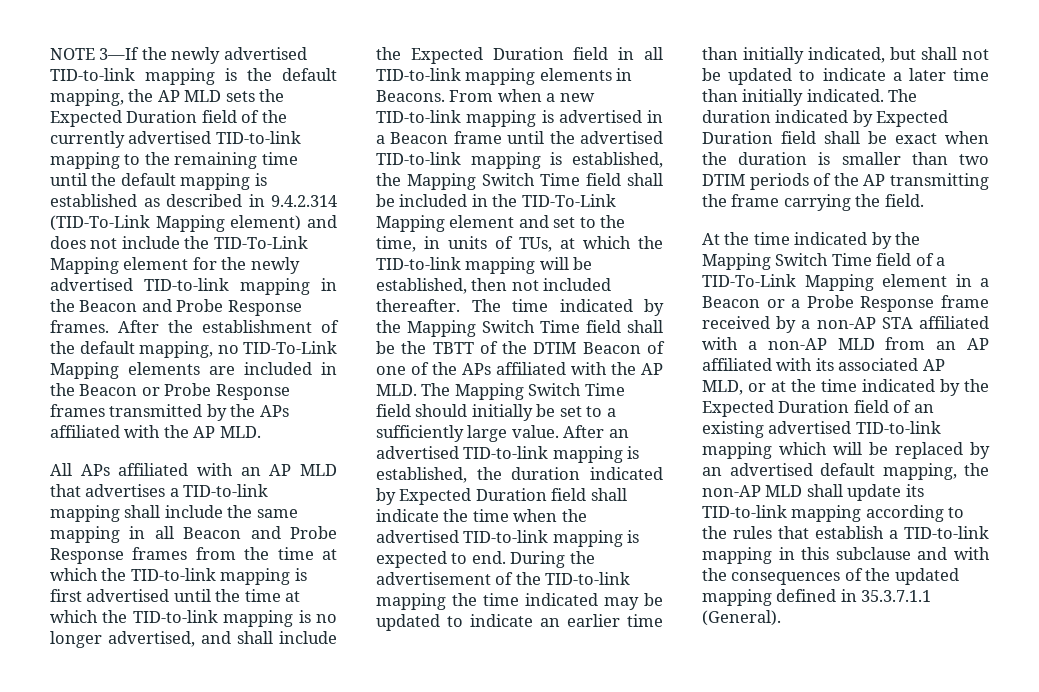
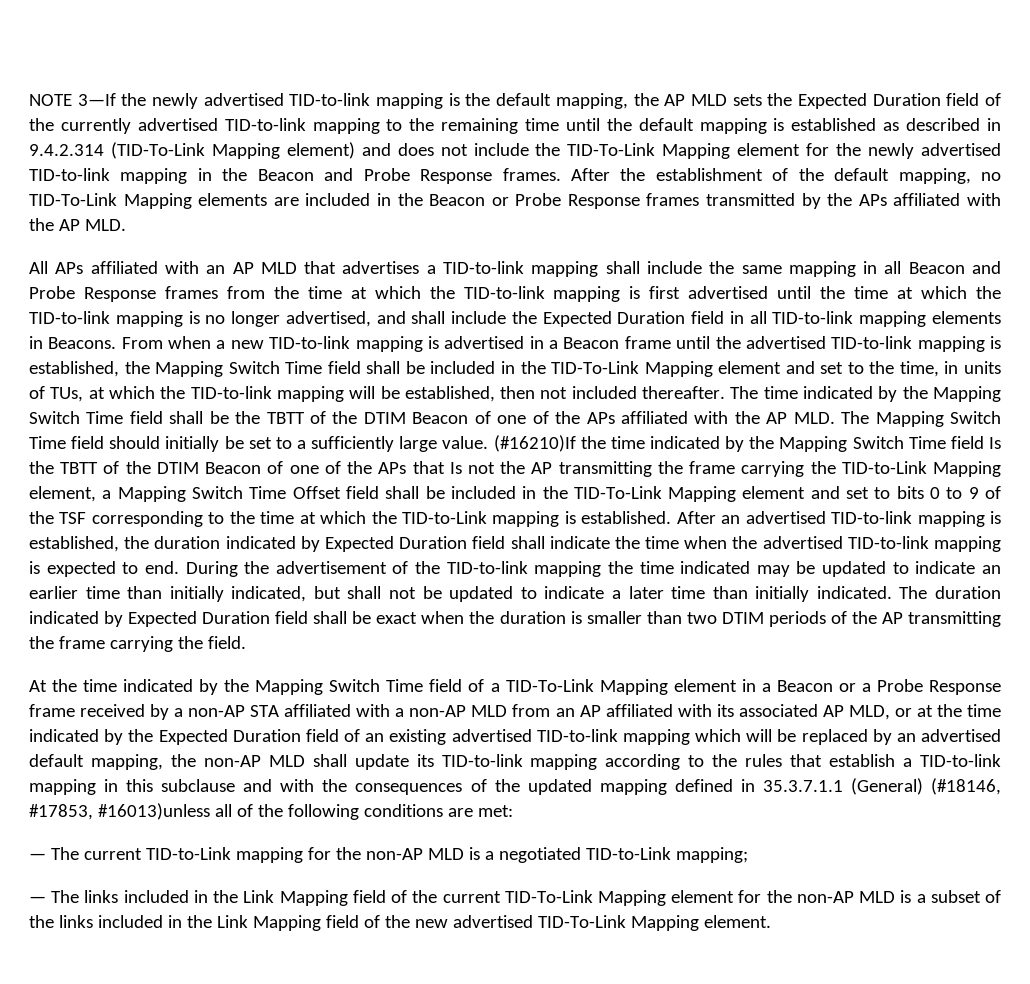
+ (#16210)If the time indicated by the Mapping Switch Time field Is the TBTT of the DTIM Beacon of one of the APs that Is not the AP transmitting the frame carrying the TID-to-Link Mapping element, a Mapping Switch Time Offset field shall be included in the TID-To-Link Mapping element and set to bits 0 to 9 of the TSF corresponding to the time at which the TID-to-Link mapping is established.
- At the time indicated by the Mapping Switch Time field of a TID-To-Link Mapping element in a Beacon or a Probe Response frame received by a non-AP STA affiliated with a non-AP MLD from an AP affiliated with its associated AP MLD, or at the time indicated by the Expected Duration field of an existing advertised TID-to-link mapping which will be replaced by an advertised default mapping, the non-AP MLD shall update its TID-to-link mapping according to the rules that establish a TID-to-link mapping in this subclause and with the consequences of the updated mapping defined in 35.3.7.1.1 (General).
+ At the time indicated by the Mapping Switch Time field of a TID-To-Link Mapping element in a Beacon or a Probe Response frame received by a non-AP STA affiliated with a non-AP MLD from an AP affiliated with its associated AP MLD, or at the time indicated by the Expected Duration field of an existing advertised TID-to-link mapping which will be replaced by an advertised default mapping, the non-AP MLD shall update its TID-to-link mapping according to the rules that establish a TID-to-link mapping in this subclause and with the consequences of the updated mapping defined in 35.3.7.1.1 (General) (#18146, #17853, #16013)unless all of the following conditions are met:
+ — The current TID-to-Link mapping for the non-AP MLD is a negotiated TID-to-Link mapping;
+ — The links included in the Link Mapping field of the current TID-To-Link Mapping element for the non-AP MLD is a subset of the links included in the Link Mapping field of the new advertised TID-To-Link Mapping element.

